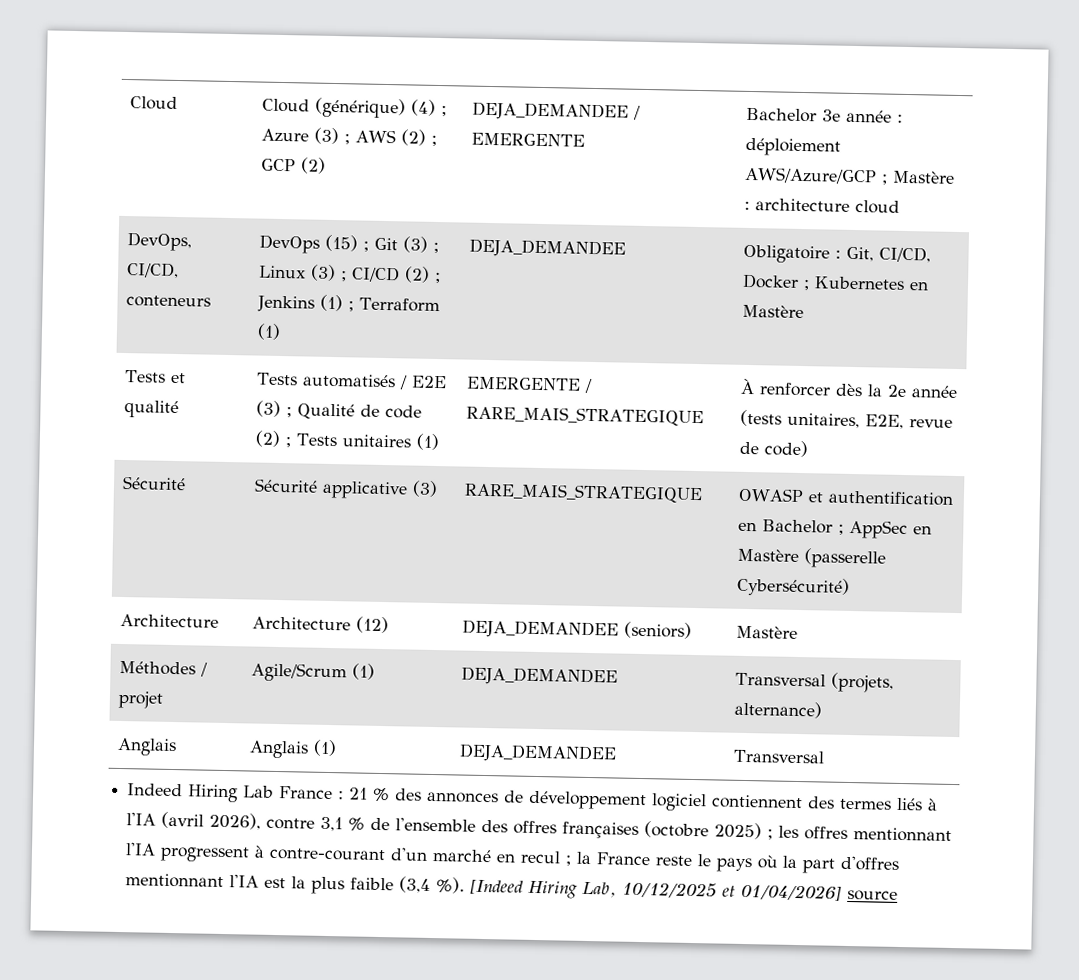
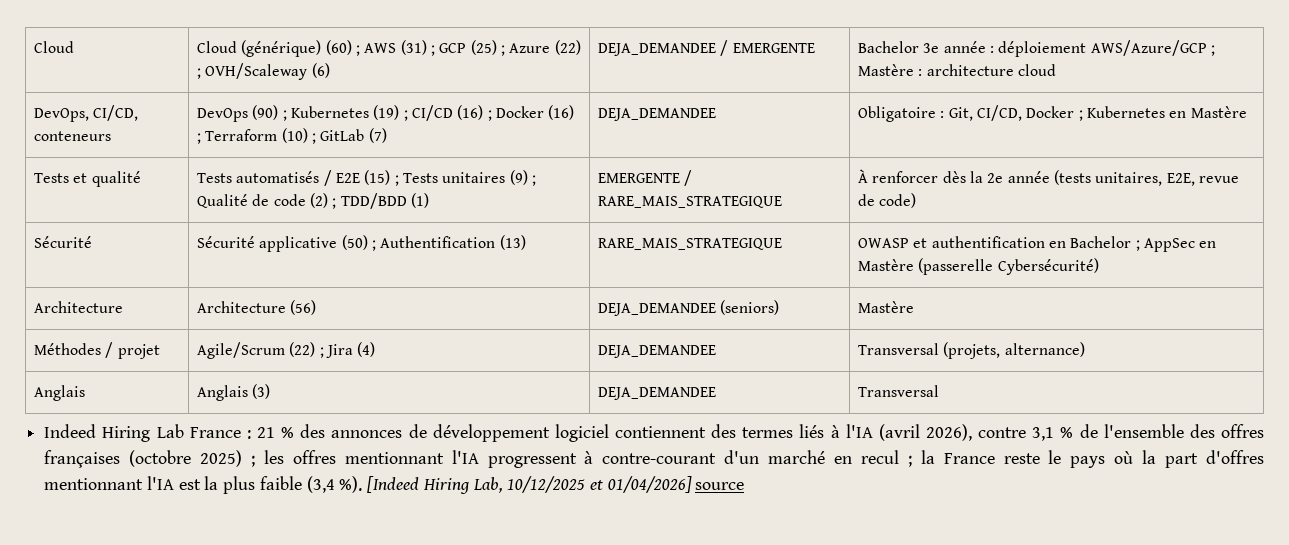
- Cloud | Cloud (générique) (4) ; Azure (3) ; AWS (2) ; GCP (2) | DEJA_DEMANDEE / EMERGENTE | Bachelor 3e année : déploiement AWS/Azure/GCP ; Mastère : architecture cloud
+ Cloud | Cloud (générique) (60) ; AWS (31) ; GCP (25) ; Azure (22) ; OVH/Scaleway (6) | DEJA_DEMANDEE / EMERGENTE | Bachelor 3e année : déploiement AWS/Azure/GCP ; Mastère : architecture cloud
- DevOps, CI/CD, conteneurs | DevOps (15) ; Git (3) ; Linux (3) ; CI/CD (2) ; Jenkins (1) ; Terraform (1) | DEJA_DEMANDEE | Obligatoire : Git, CI/CD, Docker ; Kubernetes en Mastère
+ DevOps, CI/CD, conteneurs | DevOps (90) ; Kubernetes (19) ; CI/CD (16) ; Docker (16) ; Terraform (10) ; GitLab (7) | DEJA_DEMANDEE | Obligatoire : Git, CI/CD, Docker ; Kubernetes en Mastère
- Tests et qualité | Tests automatisés / E2E (3) ; Qualité de code (2) ; Tests unitaires (1) | EMERGENTE / RARE_MAIS_STRATEGIQUE | À renforcer dès la 2e année (tests unitaires, E2E, revue de code)
+ Tests et qualité | Tests automatisés / E2E (15) ; Tests unitaires (9) ; Qualité de code (2) ; TDD/BDD (1) | EMERGENTE / RARE_MAIS_STRATEGIQUE | À renforcer dès la 2e année (tests unitaires, E2E, revue de code)
- Sécurité | Sécurité applicative (3) | RARE_MAIS_STRATEGIQUE | OWASP et authentification en Bachelor ; AppSec en Mastère (passerelle Cybersécurité)
+ Sécurité | Sécurité applicative (50) ; Authentification (13) | RARE_MAIS_STRATEGIQUE | OWASP et authentification en Bachelor ; AppSec en Mastère (passerelle Cybersécurité)
- Architecture | Architecture (12) | DEJA_DEMANDEE (seniors) | Mastère
+ Architecture | Architecture (56) | DEJA_DEMANDEE (seniors) | Mastère
- Méthodes / projet | Agile/Scrum (1) | DEJA_DEMANDEE | Transversal (projets, alternance)
+ Méthodes / projet | Agile/Scrum (22) ; Jira (4) | DEJA_DEMANDEE | Transversal (projets, alternance)
- Anglais | Anglais (1) | DEJA_DEMANDEE | Transversal
+ Anglais | Anglais (3) | DEJA_DEMANDEE | Transversal

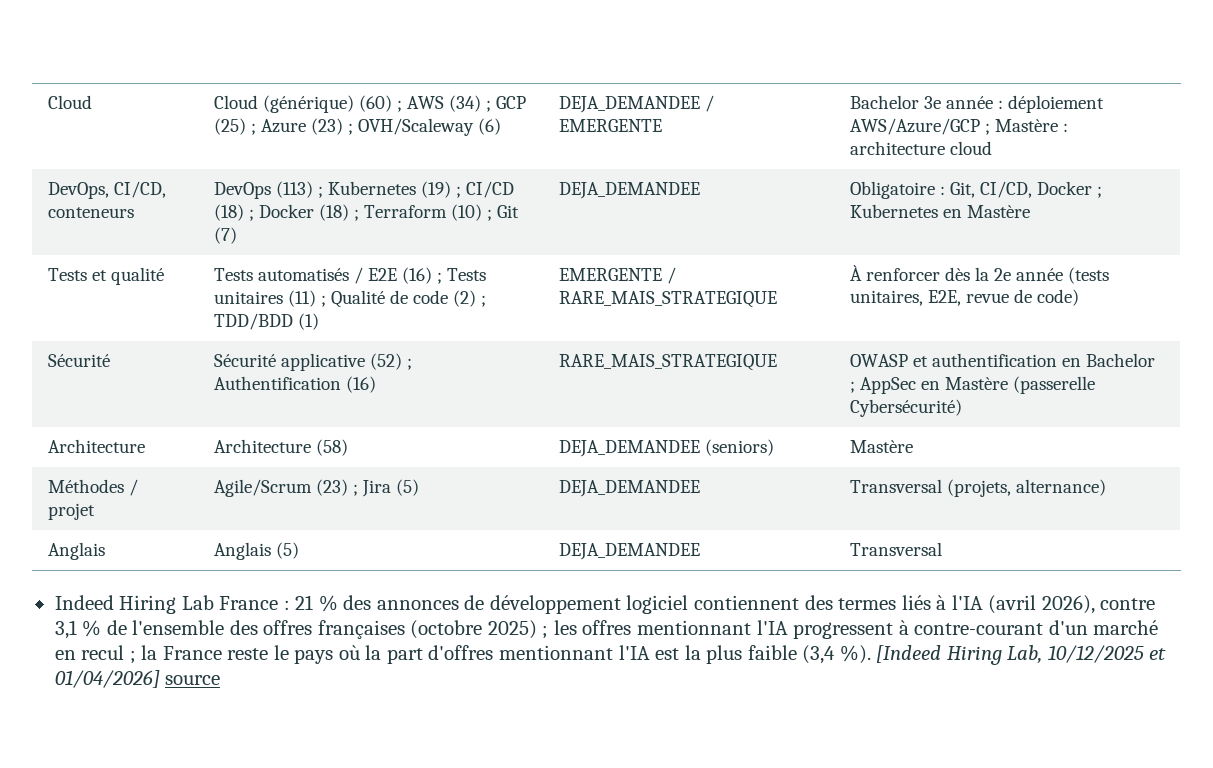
- Cloud | Cloud (générique) (60) ; AWS (31) ; GCP (25) ; Azure (22) ; OVH/Scaleway (6) | DEJA_DEMANDEE / EMERGENTE | Bachelor 3e année : déploiement AWS/Azure/GCP ; Mastère : architecture cloud
+ Cloud | Cloud (générique) (60) ; AWS (34) ; GCP (25) ; Azure (23) ; OVH/Scaleway (6) | DEJA_DEMANDEE / EMERGENTE | Bachelor 3e année : déploiement AWS/Azure/GCP ; Mastère : architecture cloud
- DevOps, CI/CD, conteneurs | DevOps (90) ; Kubernetes (19) ; CI/CD (16) ; Docker (16) ; Terraform (10) ; GitLab (7) | DEJA_DEMANDEE | Obligatoire : Git, CI/CD, Docker ; Kubernetes en Mastère
+ DevOps, CI/CD, conteneurs | DevOps (113) ; Kubernetes (19) ; CI/CD (18) ; Docker (18) ; Terraform (10) ; Git (7) | DEJA_DEMANDEE | Obligatoire : Git, CI/CD, Docker ; Kubernetes en Mastère
- Tests et qualité | Tests automatisés / E2E (15) ; Tests unitaires (9) ; Qualité de code (2) ; TDD/BDD (1) | EMERGENTE / RARE_MAIS_STRATEGIQUE | À renforcer dès la 2e année (tests unitaires, E2E, revue de code)
+ Tests et qualité | Tests automatisés / E2E (16) ; Tests unitaires (11) ; Qualité de code (2) ; TDD/BDD (1) | EMERGENTE / RARE_MAIS_STRATEGIQUE | À renforcer dès la 2e année (tests unitaires, E2E, revue de code)
- Sécurité | Sécurité applicative (50) ; Authentification (13) | RARE_MAIS_STRATEGIQUE | OWASP et authentification en Bachelor ; AppSec en Mastère (passerelle Cybersécurité)
+ Sécurité | Sécurité applicative (52) ; Authentification (16) | RARE_MAIS_STRATEGIQUE | OWASP et authentification en Bachelor ; AppSec en Mastère (passerelle Cybersécurité)
- Architecture | Architecture (56) | DEJA_DEMANDEE (seniors) | Mastère
+ Architecture | Architecture (58) | DEJA_DEMANDEE (seniors) | Mastère
- Méthodes / projet | Agile/Scrum (22) ; Jira (4) | DEJA_DEMANDEE | Transversal (projets, alternance)
+ Méthodes / projet | Agile/Scrum (23) ; Jira (5) | DEJA_DEMANDEE | Transversal (projets, alternance)
- Anglais | Anglais (3) | DEJA_DEMANDEE | Transversal
+ Anglais | Anglais (5) | DEJA_DEMANDEE | Transversal

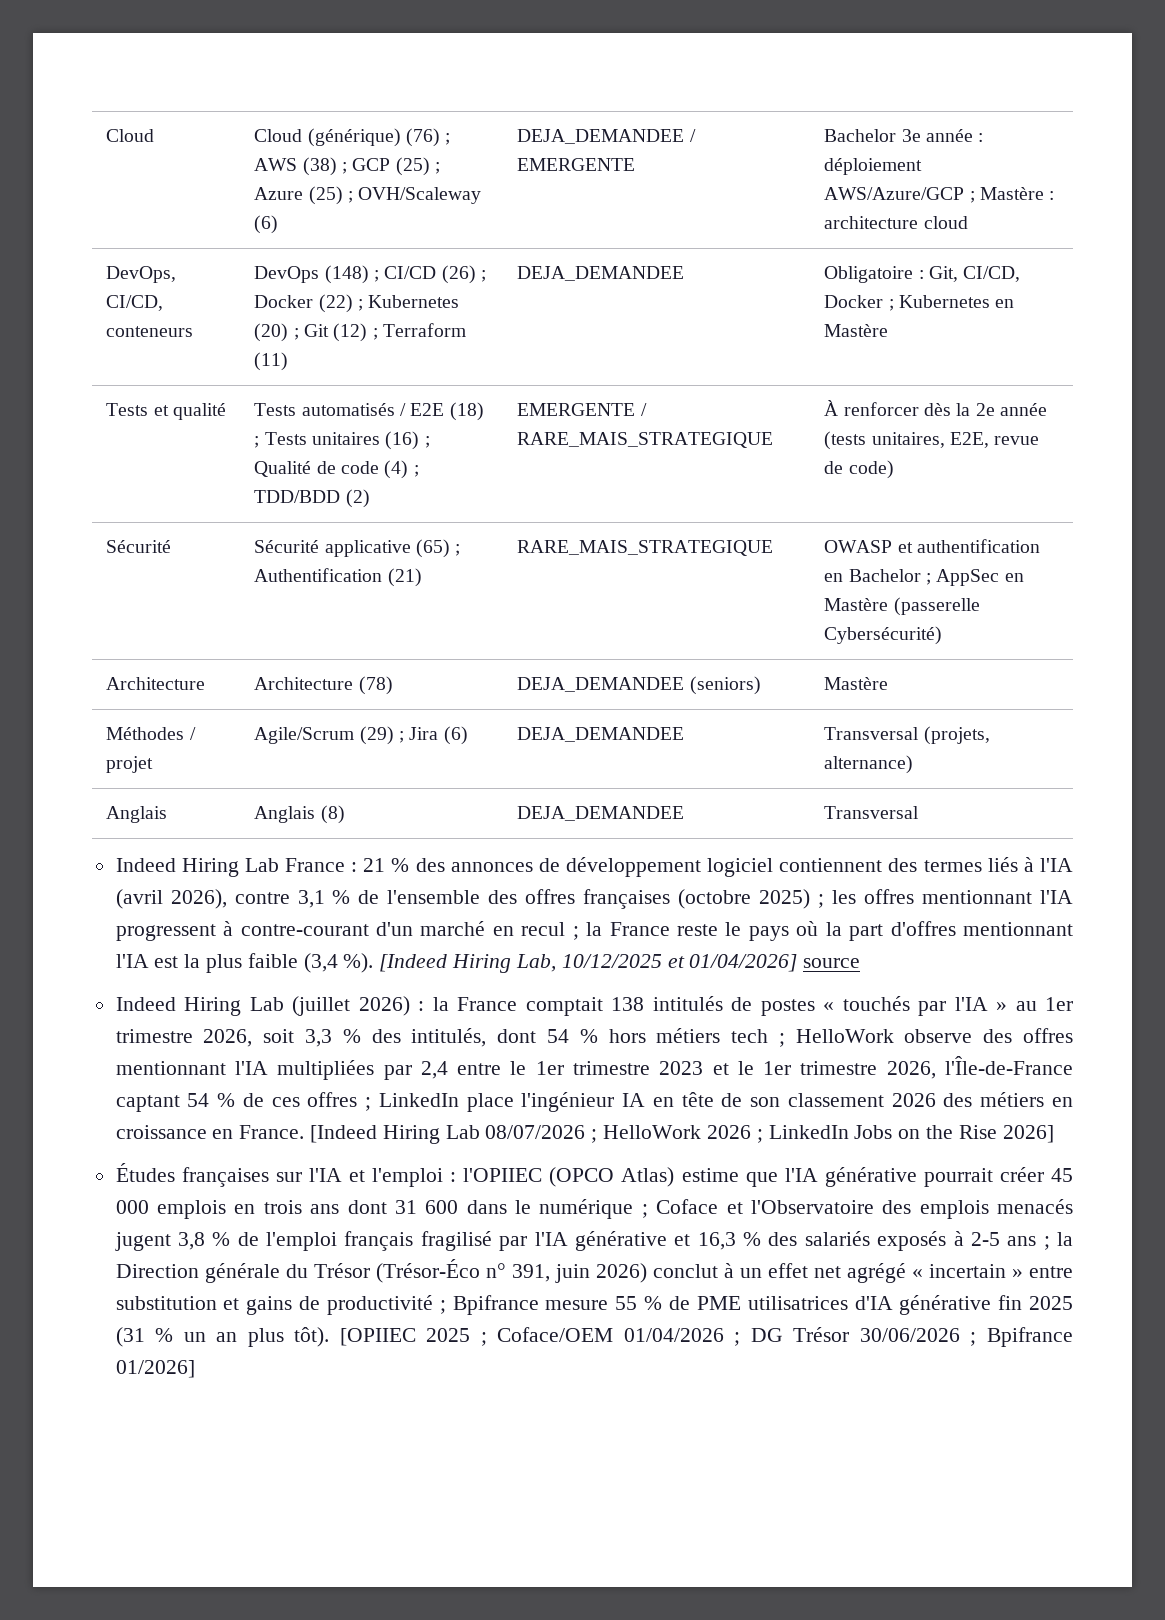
- Cloud | Cloud (générique) (60) ; AWS (34) ; GCP (25) ; Azure (23) ; OVH/Scaleway (6) | DEJA_DEMANDEE / EMERGENTE | Bachelor 3e année : déploiement AWS/Azure/GCP ; Mastère : architecture cloud
+ Cloud | Cloud (générique) (76) ; AWS (38) ; GCP (25) ; Azure (25) ; OVH/Scaleway (6) | DEJA_DEMANDEE / EMERGENTE | Bachelor 3e année : déploiement AWS/Azure/GCP ; Mastère : architecture cloud
- DevOps, CI/CD, conteneurs | DevOps (113) ; Kubernetes (19) ; CI/CD (18) ; Docker (18) ; Terraform (10) ; Git (7) | DEJA_DEMANDEE | Obligatoire : Git, CI/CD, Docker ; Kubernetes en Mastère
+ DevOps, CI/CD, conteneurs | DevOps (148) ; CI/CD (26) ; Docker (22) ; Kubernetes (20) ; Git (12) ; Terraform (11) | DEJA_DEMANDEE | Obligatoire : Git, CI/CD, Docker ; Kubernetes en Mastère
- Tests et qualité | Tests automatisés / E2E (16) ; Tests unitaires (11) ; Qualité de code (2) ; TDD/BDD (1) | EMERGENTE / RARE_MAIS_STRATEGIQUE | À renforcer dès la 2e année (tests unitaires, E2E, revue de code)
+ Tests et qualité | Tests automatisés / E2E (18) ; Tests unitaires (16) ; Qualité de code (4) ; TDD/BDD (2) | EMERGENTE / RARE_MAIS_STRATEGIQUE | À renforcer dès la 2e année (tests unitaires, E2E, revue de code)
- Sécurité | Sécurité applicative (52) ; Authentification (16) | RARE_MAIS_STRATEGIQUE | OWASP et authentification en Bachelor ; AppSec en Mastère (passerelle Cybersécurité)
+ Sécurité | Sécurité applicative (65) ; Authentification (21) | RARE_MAIS_STRATEGIQUE | OWASP et authentification en Bachelor ; AppSec en Mastère (passerelle Cybersécurité)
- Architecture | Architecture (58) | DEJA_DEMANDEE (seniors) | Mastère
+ Architecture | Architecture (78) | DEJA_DEMANDEE (seniors) | Mastère
- Méthodes / projet | Agile/Scrum (23) ; Jira (5) | DEJA_DEMANDEE | Transversal (projets, alternance)
+ Méthodes / projet | Agile/Scrum (29) ; Jira (6) | DEJA_DEMANDEE | Transversal (projets, alternance)
- Anglais | Anglais (5) | DEJA_DEMANDEE | Transversal
+ Anglais | Anglais (8) | DEJA_DEMANDEE | Transversal
+ Indeed Hiring Lab (juillet 2026) : la France comptait 138 intitulés de postes « touchés par l'IA » au 1er trimestre 2026, soit 3,3 % des intitulés, dont 54 % hors métiers tech ; HelloWork observe des offres mentionnant l'IA multipliées par 2,4 entre le 1er trimestre 2023 et le 1er trimestre 2026, l'Île-de-France captant 54 % de ces offres ; LinkedIn place l'ingénieur IA en tête de son classement 2026 des métiers en croissance en France. [Indeed Hiring Lab 08/07/2026 ; HelloWork 2026 ; LinkedIn Jobs on the Rise 2026]
+ Études françaises sur l'IA et l'emploi : l'OPIIEC (OPCO Atlas) estime que l'IA générative pourrait créer 45 000 emplois en trois ans dont 31 600 dans le numérique ; Coface et l'Observatoire des emplois menacés jugent 3,8 % de l'emploi français fragilisé par l'IA générative et 16,3 % des salariés exposés à 2-5 ans ; la Direction générale du Trésor (Trésor-Éco n° 391, juin 2026) conclut à un effet net agrégé « incertain » entre substitution et gains de productivité ; Bpifrance mesure 55 % de PME utilisatrices d'IA générative fin 2025 (31 % un an plus tôt). [OPIIEC 2025 ; Coface/OEM 01/04/2026 ; DG Trésor 30/06/2026 ; Bpifrance 01/2026]

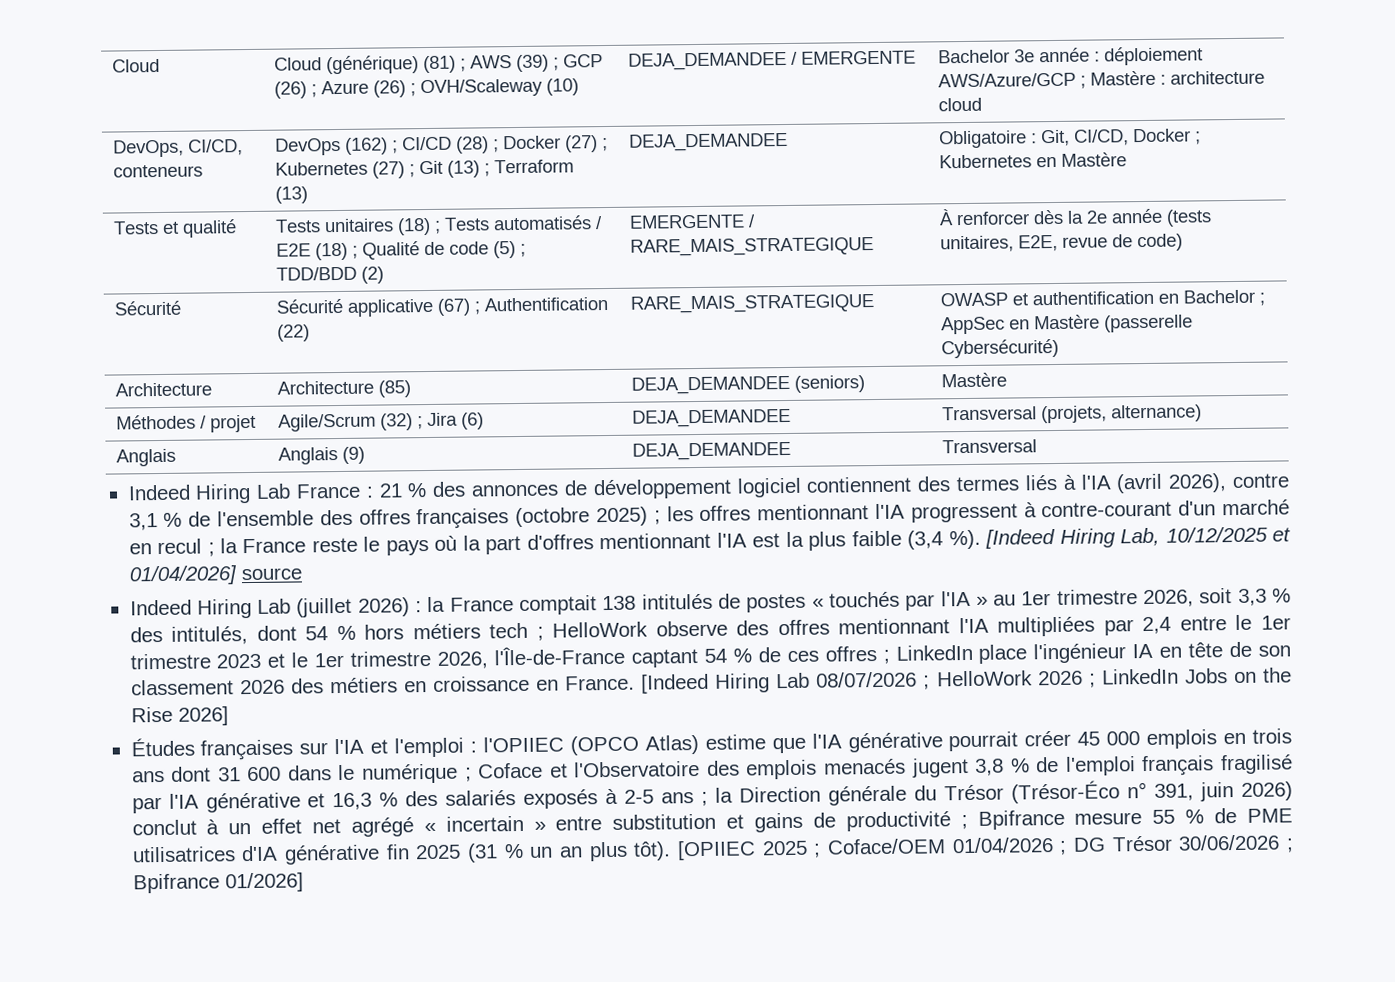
- Cloud | Cloud (générique) (76) ; AWS (38) ; GCP (25) ; Azure (25) ; OVH/Scaleway (6) | DEJA_DEMANDEE / EMERGENTE | Bachelor 3e année : déploiement AWS/Azure/GCP ; Mastère : architecture cloud
+ Cloud | Cloud (générique) (81) ; AWS (39) ; GCP (26) ; Azure (26) ; OVH/Scaleway (10) | DEJA_DEMANDEE / EMERGENTE | Bachelor 3e année : déploiement AWS/Azure/GCP ; Mastère : architecture cloud
- DevOps, CI/CD, conteneurs | DevOps (148) ; CI/CD (26) ; Docker (22) ; Kubernetes (20) ; Git (12) ; Terraform (11) | DEJA_DEMANDEE | Obligatoire : Git, CI/CD, Docker ; Kubernetes en Mastère
+ DevOps, CI/CD, conteneurs | DevOps (162) ; CI/CD (28) ; Docker (27) ; Kubernetes (27) ; Git (13) ; Terraform (13) | DEJA_DEMANDEE | Obligatoire : Git, CI/CD, Docker ; Kubernetes en Mastère
- Tests et qualité | Tests automatisés / E2E (18) ; Tests unitaires (16) ; Qualité de code (4) ; TDD/BDD (2) | EMERGENTE / RARE_MAIS_STRATEGIQUE | À renforcer dès la 2e année (tests unitaires, E2E, revue de code)
+ Tests et qualité | Tests unitaires (18) ; Tests automatisés / E2E (18) ; Qualité de code (5) ; TDD/BDD (2) | EMERGENTE / RARE_MAIS_STRATEGIQUE | À renforcer dès la 2e année (tests unitaires, E2E, revue de code)
- Sécurité | Sécurité applicative (65) ; Authentification (21) | RARE_MAIS_STRATEGIQUE | OWASP et authentification en Bachelor ; AppSec en Mastère (passerelle Cybersécurité)
+ Sécurité | Sécurité applicative (67) ; Authentification (22) | RARE_MAIS_STRATEGIQUE | OWASP et authentification en Bachelor ; AppSec en Mastère (passerelle Cybersécurité)
- Architecture | Architecture (78) | DEJA_DEMANDEE (seniors) | Mastère
+ Architecture | Architecture (85) | DEJA_DEMANDEE (seniors) | Mastère
- Méthodes / projet | Agile/Scrum (29) ; Jira (6) | DEJA_DEMANDEE | Transversal (projets, alternance)
+ Méthodes / projet | Agile/Scrum (32) ; Jira (6) | DEJA_DEMANDEE | Transversal (projets, alternance)
- Anglais | Anglais (8) | DEJA_DEMANDEE | Transversal
+ Anglais | Anglais (9) | DEJA_DEMANDEE | Transversal

